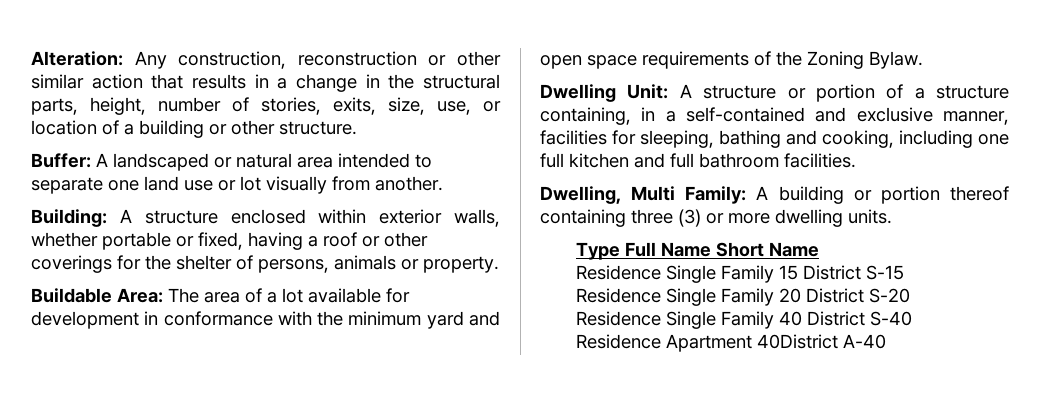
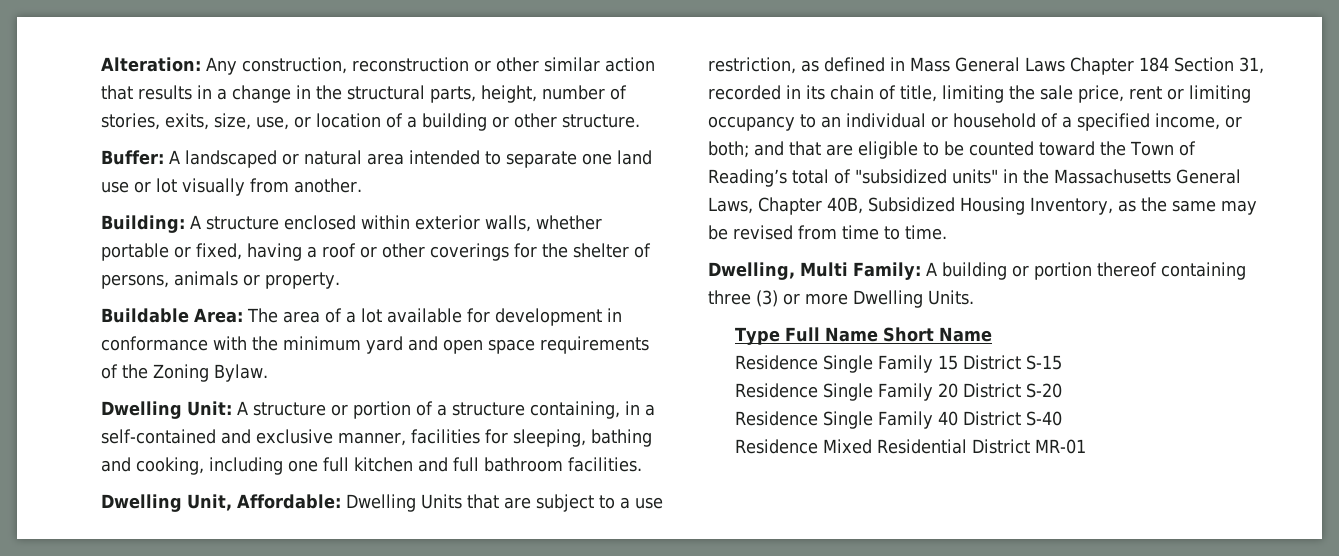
+ Dwelling Unit, Affordable: Dwelling Units that are subject to a use restriction, as defined in Mass General Laws Chapter 184 Section 31, recorded in its chain of title, limiting the sale price, rent or limiting occupancy to an individual or household of a specified income, or both; and that are eligible to be counted toward the Town of Reading’s total of "subsidized units" in the Massachusetts General Laws, Chapter 40B, Subsidized Housing Inventory, as the same may be revised from time to time.
- Dwelling, Multi Family: A building or portion thereof containing three (3) or more dwelling units.
+ Dwelling, Multi Family: A building or portion thereof containing three (3) or more Dwelling Units.
- Residence Apartment 40District A-40
+ Residence Mixed Residential District MR-01

